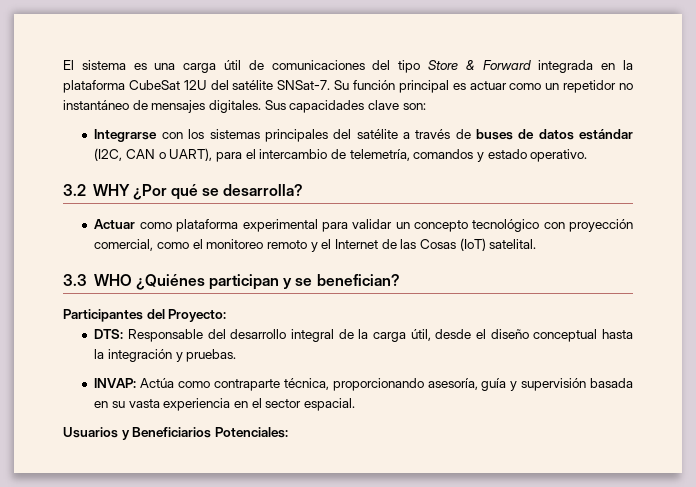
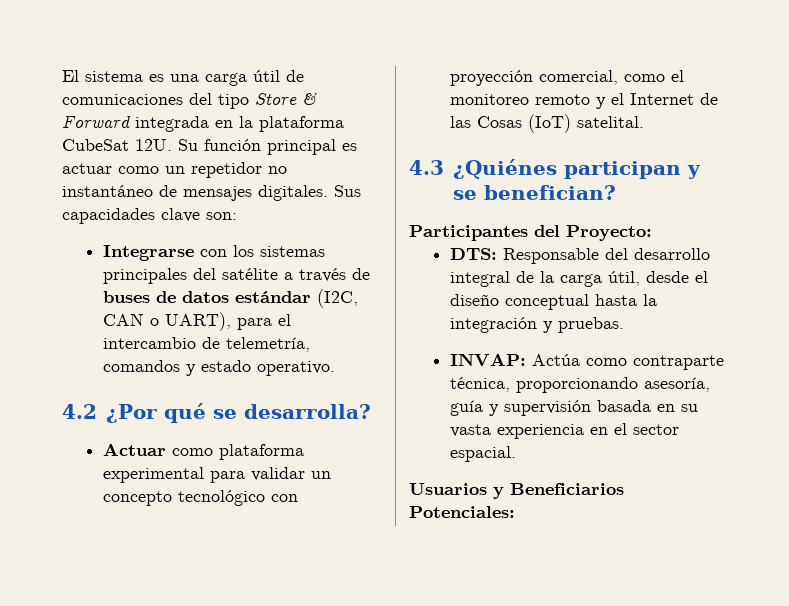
- El sistema es una carga útil de comunicaciones del tipo Store & Forward integrada en la plataforma CubeSat 12U del satélite SNSat-7.
+ El sistema es una carga útil de comunicaciones del tipo Store & Forward integrada en la plataforma CubeSat 12U.
- 3.2 WHY ¿Por qué se desarrolla?
+ 4.2 ¿Por qué se desarrolla?
- 3.3 WHO ¿Quiénes participan y se benefician?
+ 4.3 ¿Quiénes participan y se benefician?

